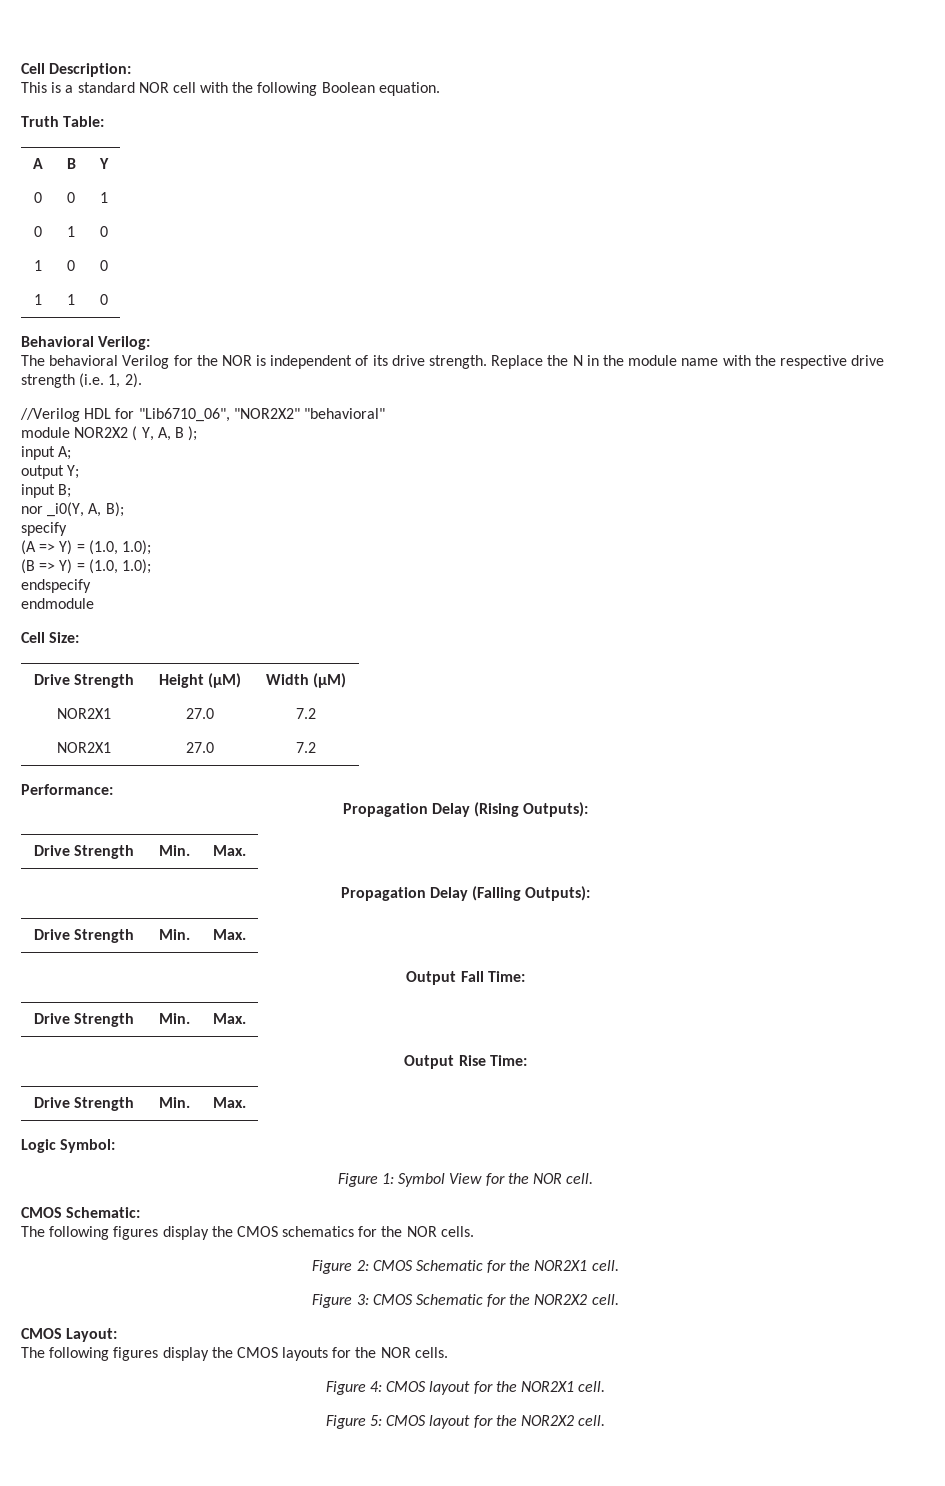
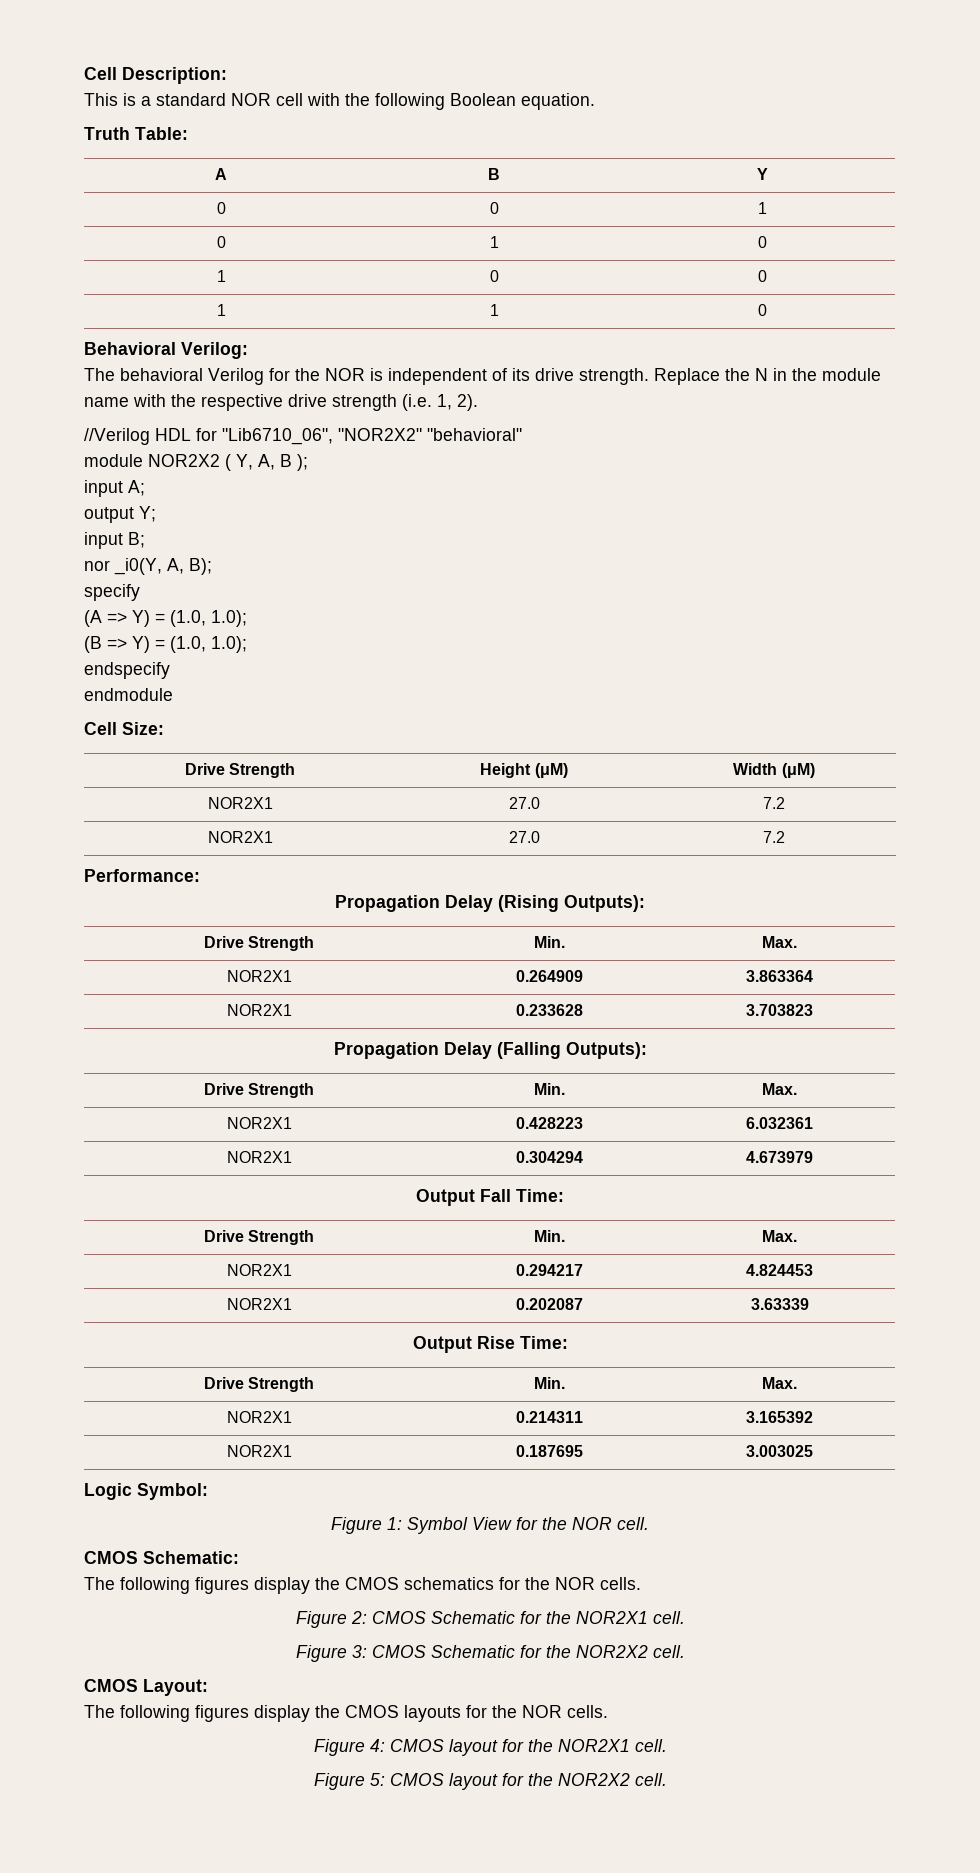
+ NOR2X1 | 0.264909 | 3.863364
+ NOR2X1 | 0.233628 | 3.703823
+ NOR2X1 | 0.428223 | 6.032361
+ NOR2X1 | 0.304294 | 4.673979
+ NOR2X1 | 0.294217 | 4.824453
+ NOR2X1 | 0.202087 | 3.63339
+ NOR2X1 | 0.214311 | 3.165392
+ NOR2X1 | 0.187695 | 3.003025

